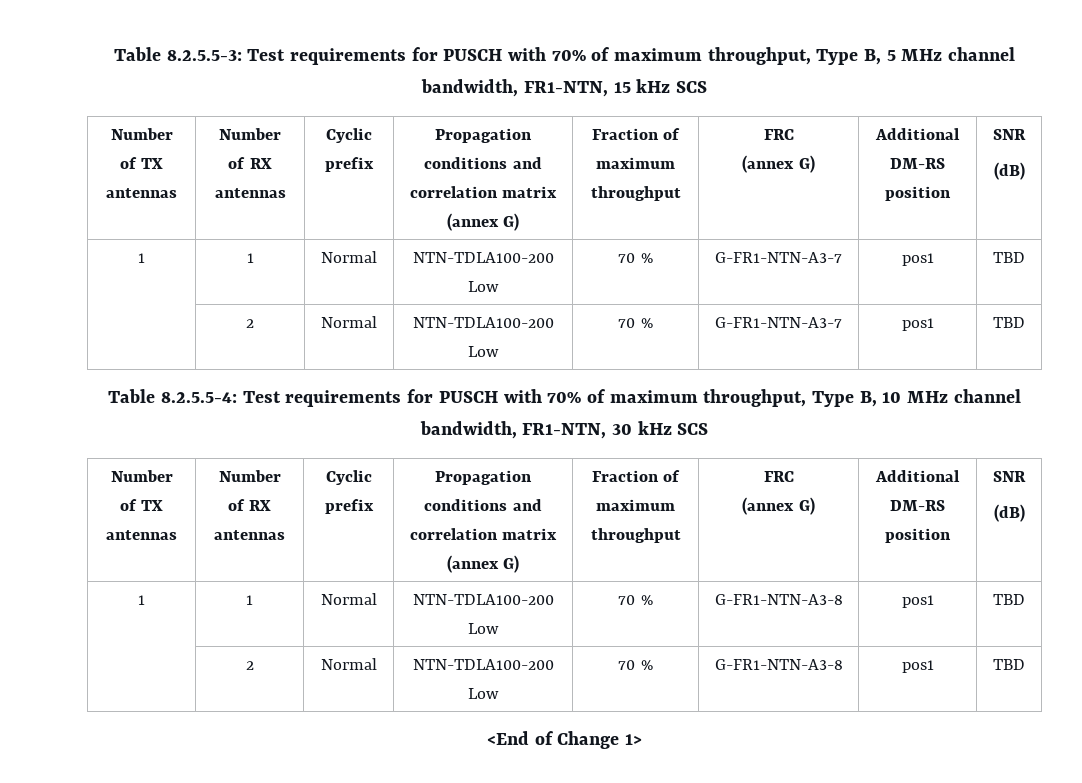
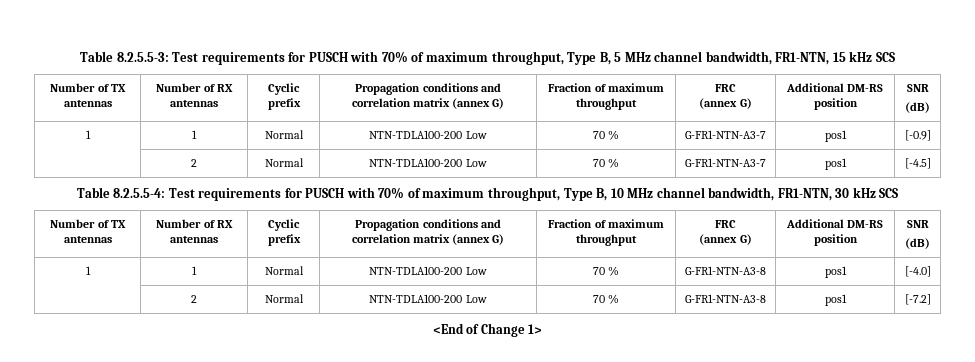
- 1 | 1 | Normal | NTN-TDLA100-200 Low | 70 % | G-FR1-NTN-A3-7 | pos1 | TBD
+ 1 | 1 | Normal | NTN-TDLA100-200 Low | 70 % | G-FR1-NTN-A3-7 | pos1 | [-0.9]
- | 2 | Normal | NTN-TDLA100-200 Low | 70 % | G-FR1-NTN-A3-7 | pos1 | TBD
+ | 2 | Normal | NTN-TDLA100-200 Low | 70 % | G-FR1-NTN-A3-7 | pos1 | [-4.5]
- 1 | 1 | Normal | NTN-TDLA100-200 Low | 70 % | G-FR1-NTN-A3-8 | pos1 | TBD
+ 1 | 1 | Normal | NTN-TDLA100-200 Low | 70 % | G-FR1-NTN-A3-8 | pos1 | [-4.0]
- | 2 | Normal | NTN-TDLA100-200 Low | 70 % | G-FR1-NTN-A3-8 | pos1 | TBD
+ | 2 | Normal | NTN-TDLA100-200 Low | 70 % | G-FR1-NTN-A3-8 | pos1 | [-7.2]

